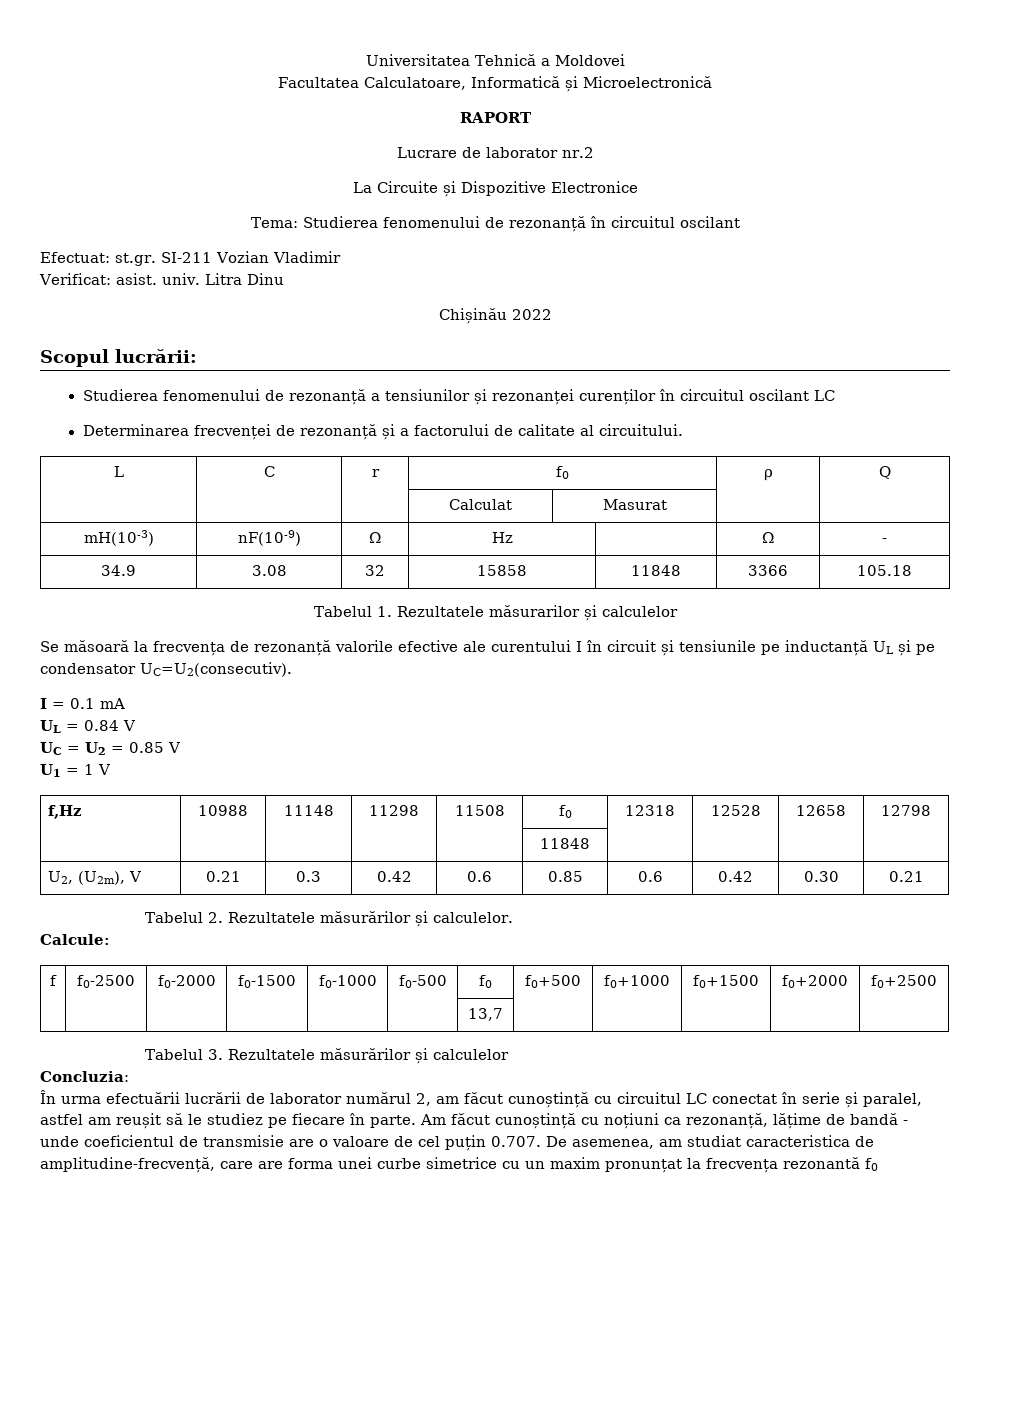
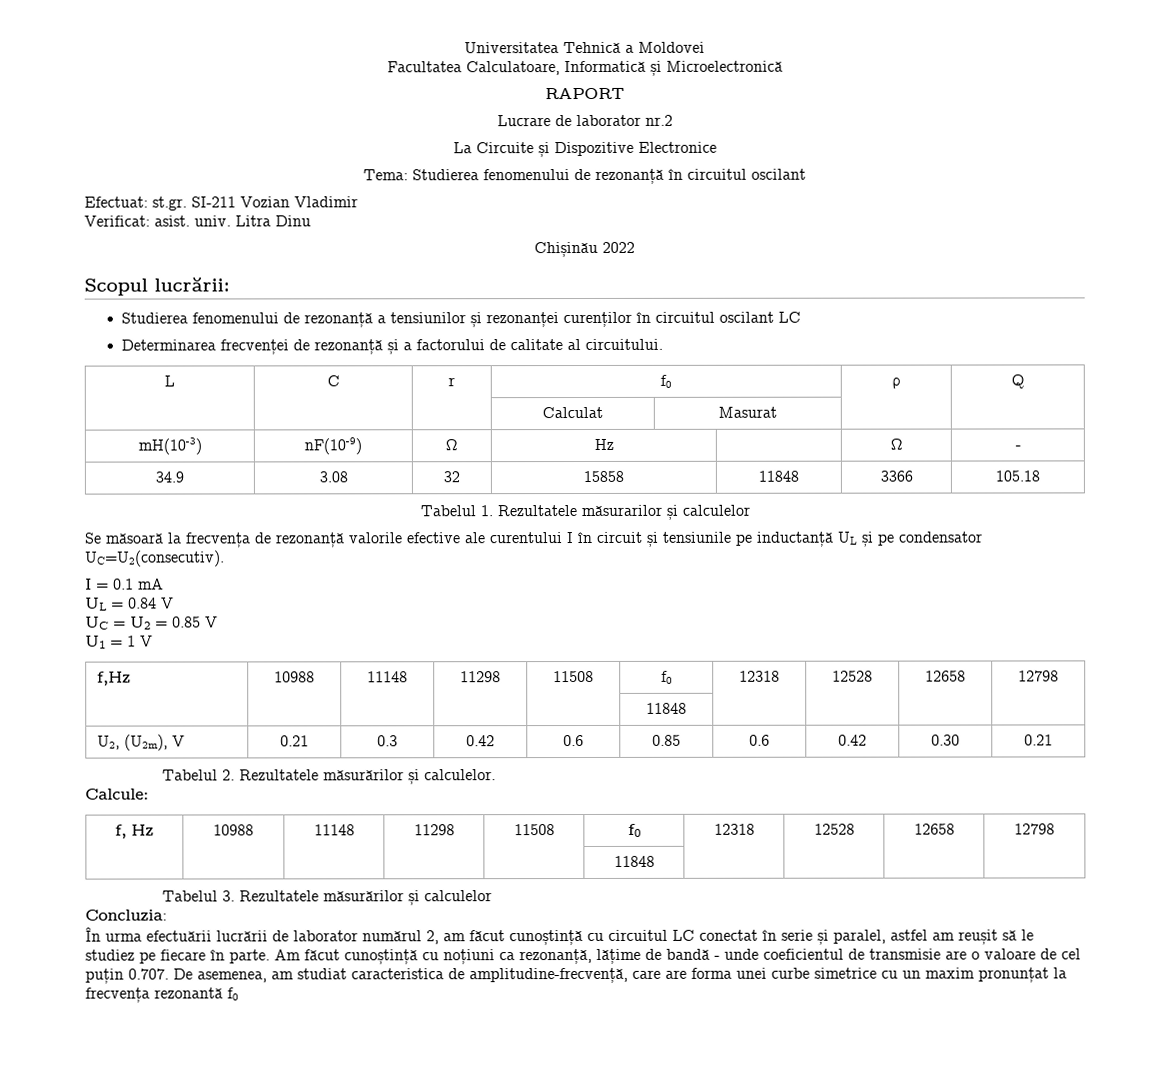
- f | f0-2500 | f0-2000 | f0-1500 | f0-1000 | f0-500 | f0 | f0+500 | f0+1000 | f0+1500 | f0+2000 | f0+2500
- | | | | | | 13,7 | | | | |
+ f, Hz | 10988 | 11148 | 11298 | 11508 | f0 | 12318 | 12528 | 12658 | 12798
+ | | | | | 11848 | | | |

